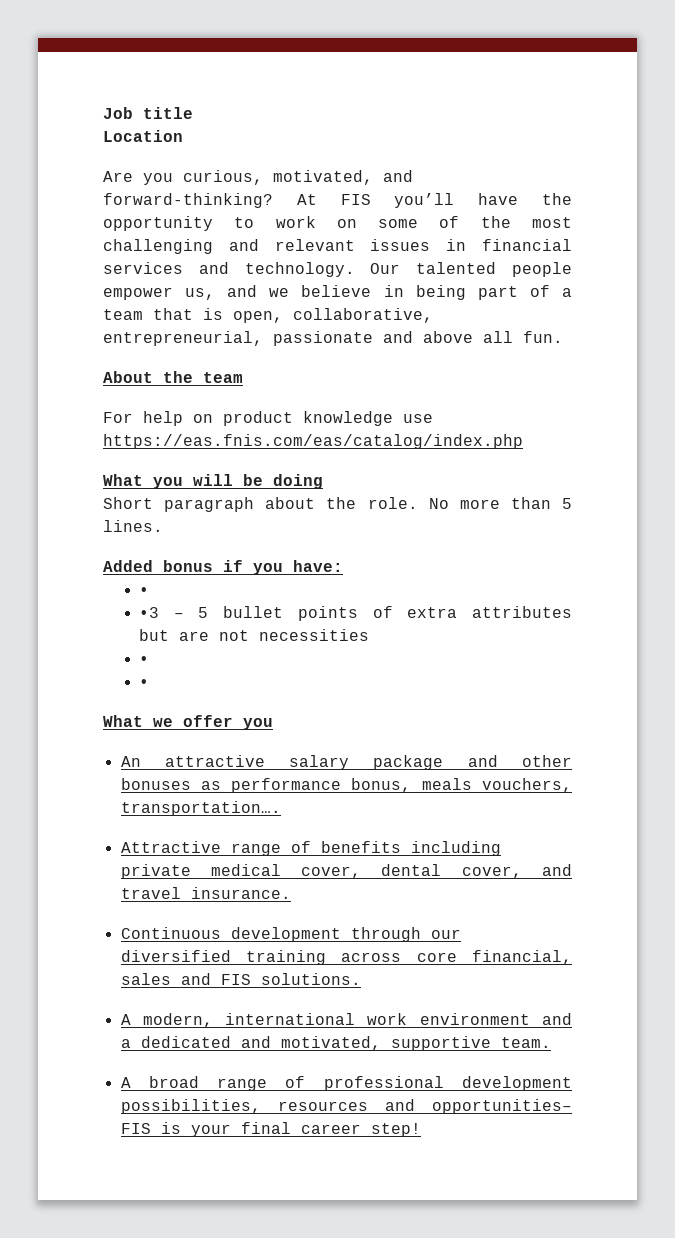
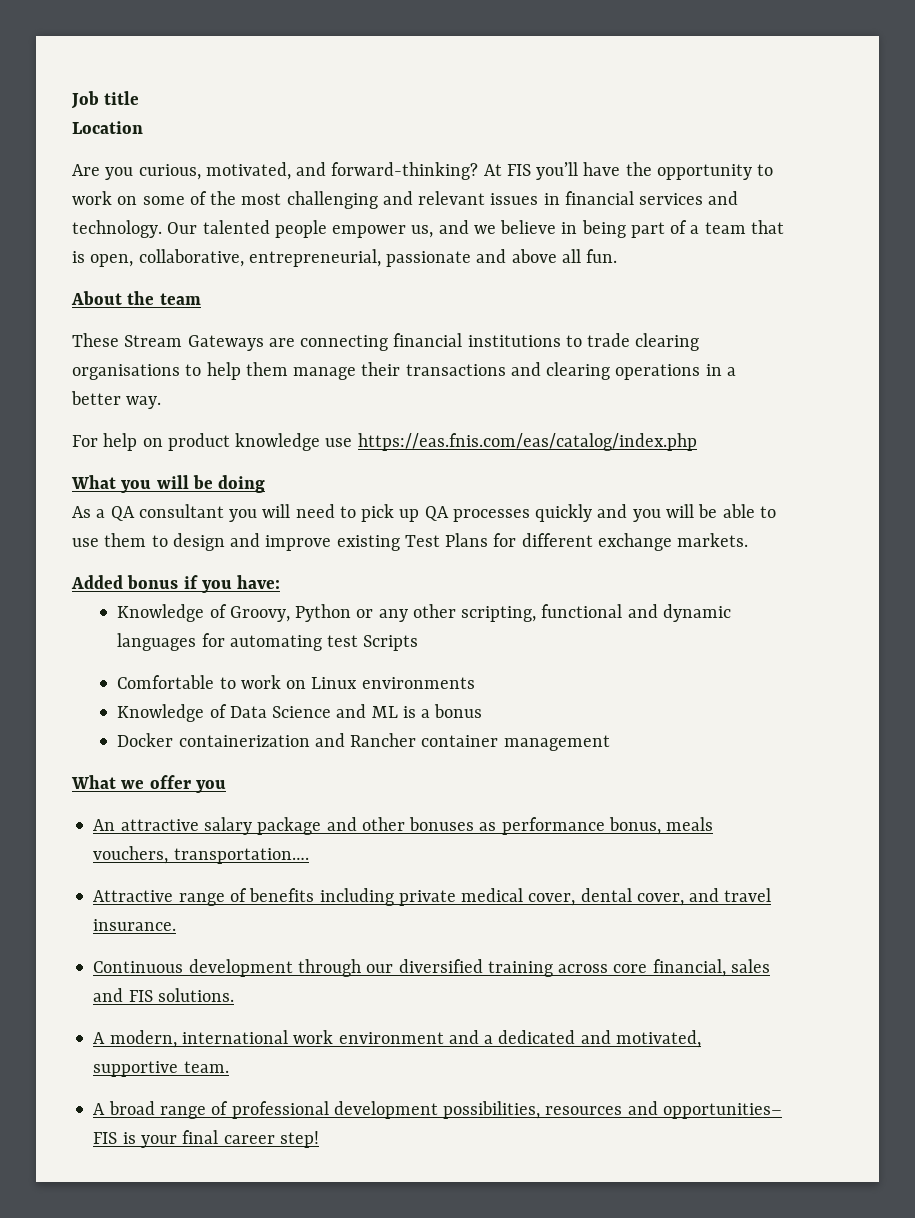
+ These Stream Gateways are connecting financial institutions to trade clearing organisations to help them manage their transactions and clearing operations in a better way.
- Short paragraph about the role. No more than 5 lines.
+ As a QA consultant you will need to pick up QA processes quickly and you will be able to use them to design and improve existing Test Plans for different exchange markets.
  Added bonus if you have:
- •
- •3 – 5 bullet points of extra attributes but are not necessities
- •
- •
+ Knowledge of Groovy, Python or any other scripting, functional and dynamic languages for automating test Scripts
+ Comfortable to work on Linux environments
+ Knowledge of Data Science and ML is a bonus
+ Docker containerization and Rancher container management

